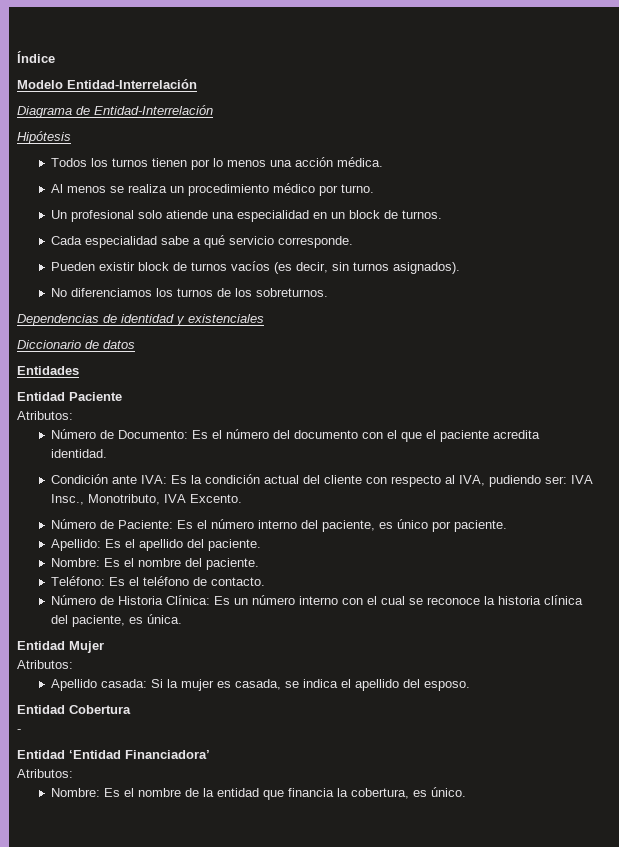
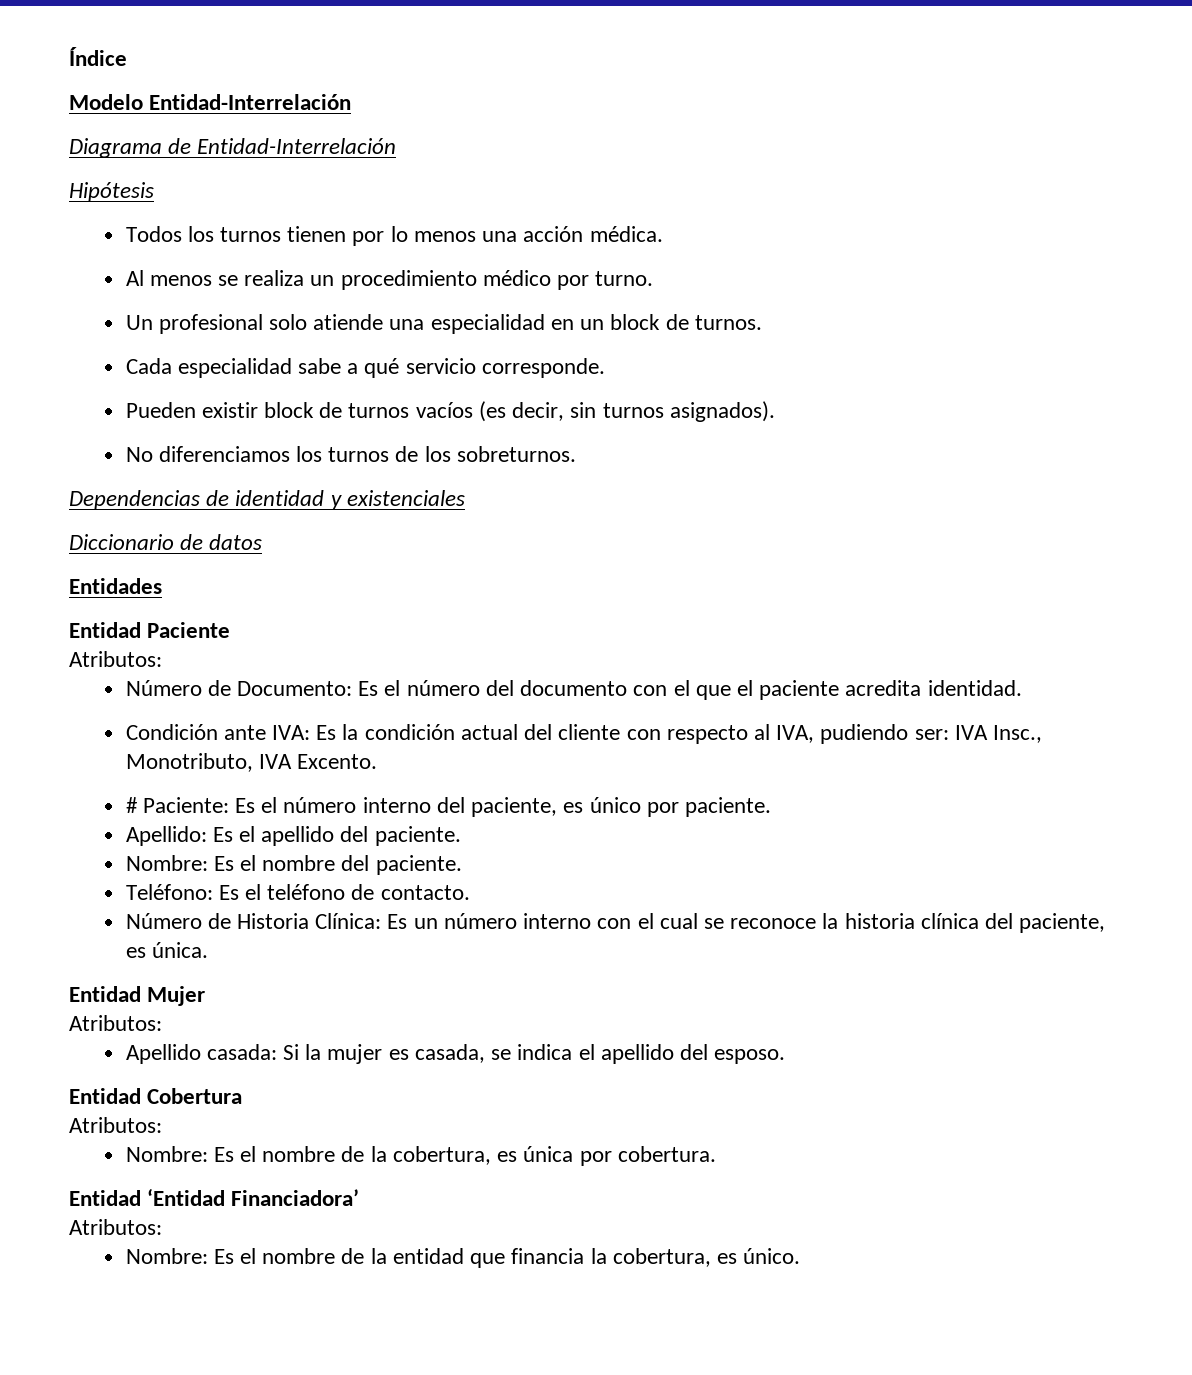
- Número de Paciente: Es el número interno del paciente, es único por paciente.
+ # Paciente: Es el número interno del paciente, es único por paciente.
  Entidad Cobertura
- -
+ Atributos:
+ Nombre: Es el nombre de la cobertura, es única por cobertura.

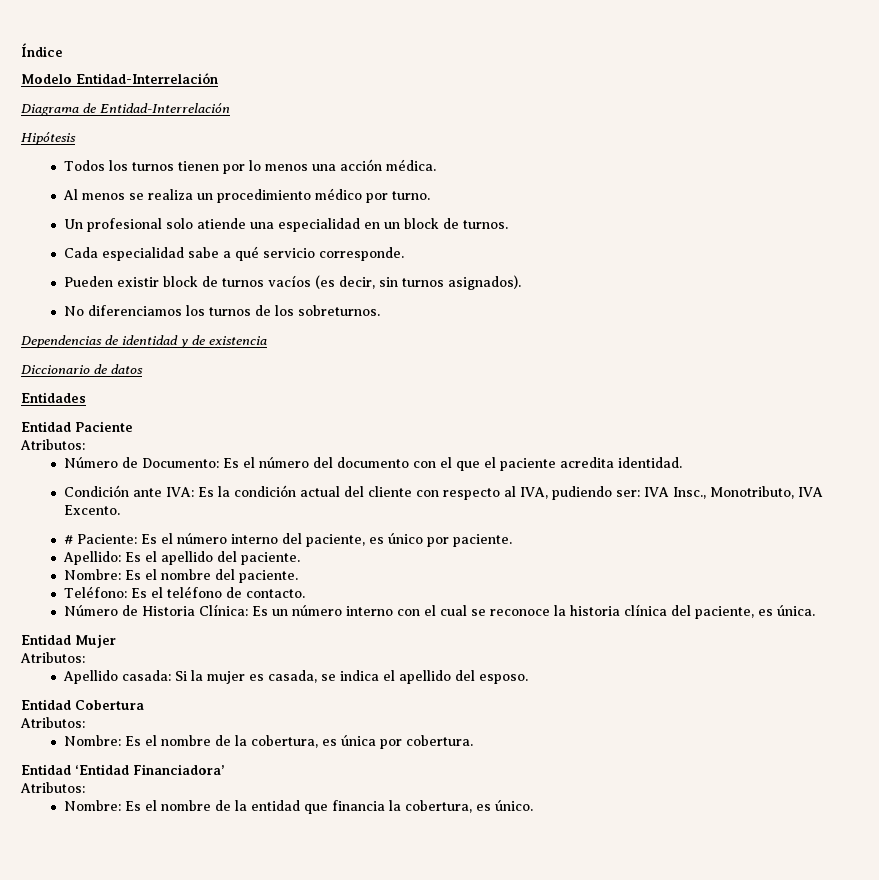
- Dependencias de identidad y existenciales
+ Dependencias de identidad y de existencia

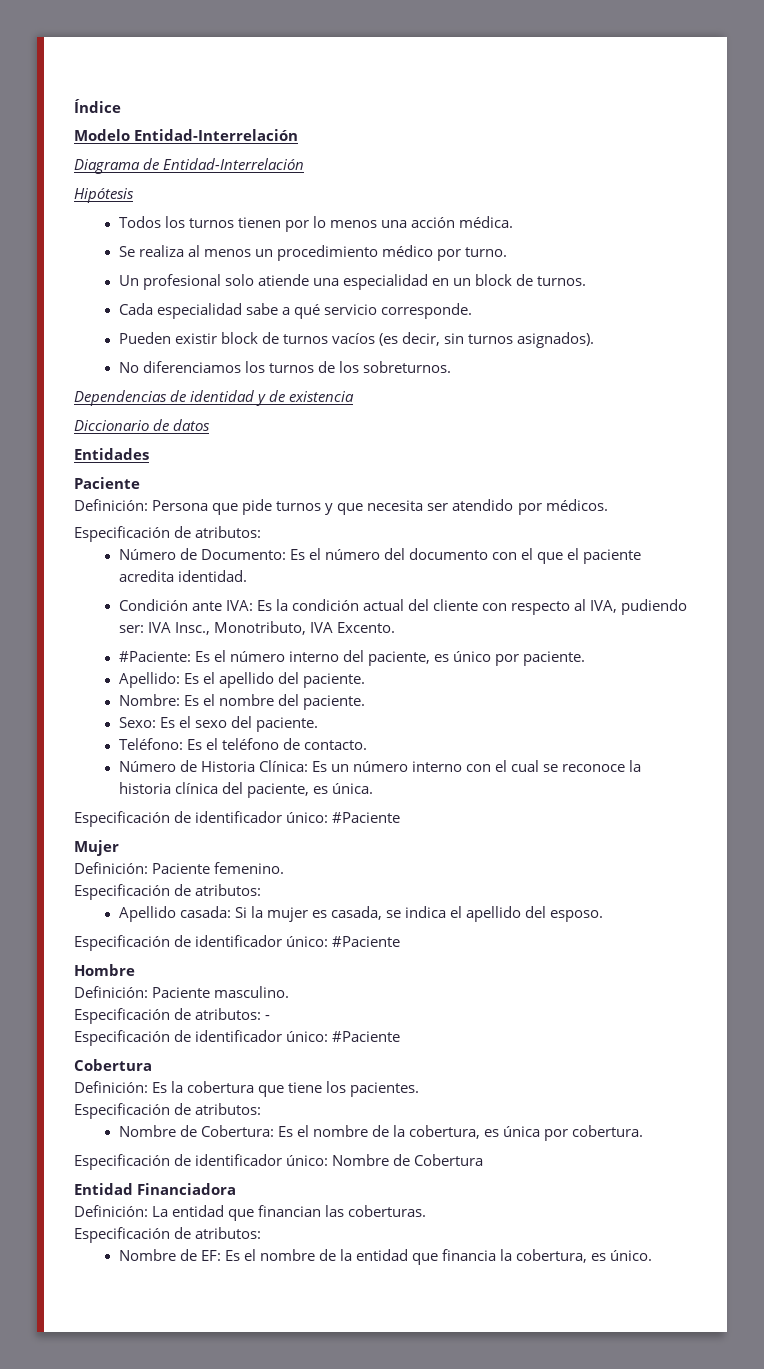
- Al menos se realiza un procedimiento médico por turno.
+ Se realiza al menos un procedimiento médico por turno.
  Entidades
- Entidad Paciente
- Atributos:
+ Paciente
+ Definición: Persona que pide turnos y que necesita ser atendido por médicos.
+ Especificación de atributos:
- # Paciente: Es el número interno del paciente, es único por paciente.
+ #Paciente: Es el número interno del paciente, es único por paciente.
+ Sexo: Es el sexo del paciente.
  Número de Historia Clínica: Es un número interno con el cual se reconoce la historia clínica del paciente, es única.
- Entidad Mujer
- Atributos:
+ Especificación de identificador único: #Paciente
+ Mujer
+ Definición: Paciente femenino.
+ Especificación de atributos:
  Apellido casada: Si la mujer es casada, se indica el apellido del esposo.
- Entidad Cobertura
- Atributos:
- Nombre: Es el nombre de la cobertura, es única por cobertura.
+ Especificación de identificador único: #Paciente
+ Hombre
+ Definición: Paciente masculino.
+ Especificación de atributos: -
+ Especificación de identificador único: #Paciente
+ Cobertura
+ Definición: Es la cobertura que tiene los pacientes.
+ Especificación de atributos:
+ Nombre de Cobertura: Es el nombre de la cobertura, es única por cobertura.
- Entidad ‘Entidad Financiadora’
- Atributos:
- Nombre: Es el nombre de la entidad que financia la cobertura, es único.
+ Especificación de identificador único: Nombre de Cobertura
+ Entidad Financiadora
+ Definición: La entidad que financian las coberturas.
+ Especificación de atributos:
+ Nombre de EF: Es el nombre de la entidad que financia la cobertura, es único.

